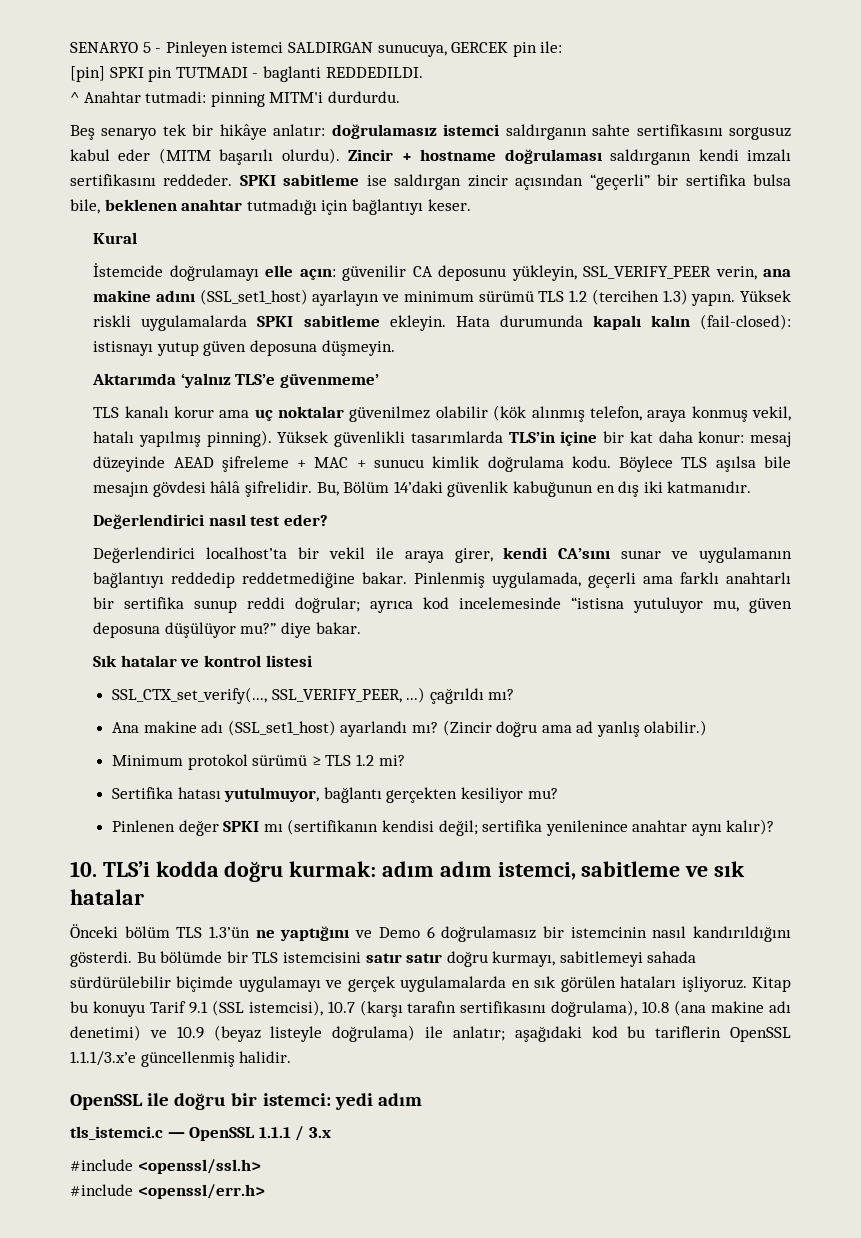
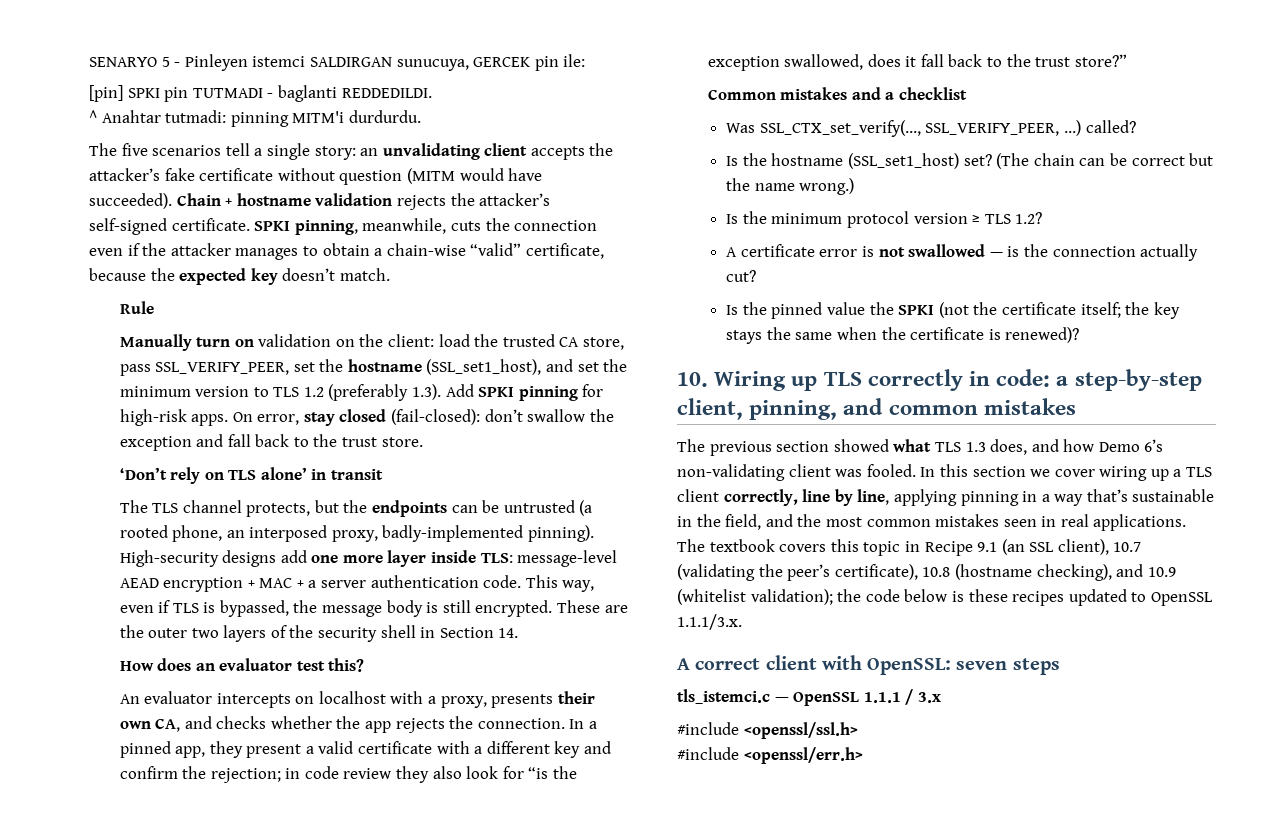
- Beş senaryo tek bir hikâye anlatır: doğrulamasız istemci saldırganın sahte sertifikasını sorgusuz kabul eder (MITM başarılı olurdu). Zincir + hostname doğrulaması saldırganın kendi imzalı sertifikasını reddeder. SPKI sabitleme ise saldırgan zincir açısından “geçerli” bir sertifika bulsa bile, beklenen anahtar tutmadığı için bağlantıyı keser.
- Kural
- İstemcide doğrulamayı elle açın: güvenilir CA deposunu yükleyin, SSL_VERIFY_PEER verin, ana makine adını (SSL_set1_host) ayarlayın ve minimum sürümü TLS 1.2 (tercihen 1.3) yapın. Yüksek riskli uygulamalarda SPKI sabitleme ekleyin. Hata durumunda kapalı kalın (fail-closed): istisnayı yutup güven deposuna düşmeyin.
- Aktarımda ‘yalnız TLS’e güvenmeme’
- TLS kanalı korur ama uç noktalar güvenilmez olabilir (kök alınmış telefon, araya konmuş vekil, hatalı yapılmış pinning). Yüksek güvenlikli tasarımlarda TLS’in içine bir kat daha konur: mesaj düzeyinde AEAD şifreleme + MAC + sunucu kimlik doğrulama kodu. Böylece TLS aşılsa bile mesajın gövdesi hâlâ şifrelidir. Bu, Bölüm 14’daki güvenlik kabuğunun en dış iki katmanıdır.
- Değerlendirici nasıl test eder?
- Değerlendirici localhost’ta bir vekil ile araya girer, kendi CA’sını sunar ve uygulamanın bağlantıyı reddedip reddetmediğine bakar. Pinlenmiş uygulamada, geçerli ama farklı anahtarlı bir sertifika sunup reddi doğrular; ayrıca kod incelemesinde “istisna yutuluyor mu, güven deposuna düşülüyor mu?” diye bakar.
- Sık hatalar ve kontrol listesi
- SSL_CTX_set_verify(..., SSL_VERIFY_PEER, ...) çağrıldı mı?
- Ana makine adı (SSL_set1_host) ayarlandı mı? (Zincir doğru ama ad yanlış olabilir.)
- Minimum protokol sürümü ≥ TLS 1.2 mi?
- Sertifika hatası yutulmuyor, bağlantı gerçekten kesiliyor mu?
- Pinlenen değer SPKI mı (sertifikanın kendisi değil; sertifika yenilenince anahtar aynı kalır)?
- 10. TLS’i kodda doğru kurmak: adım adım istemci, sabitleme ve sık hatalar
- Önceki bölüm TLS 1.3’ün ne yaptığını ve Demo 6 doğrulamasız bir istemcinin nasıl kandırıldığını gösterdi. Bu bölümde bir TLS istemcisini satır satır doğru kurmayı, sabitlemeyi sahada sürdürülebilir biçimde uygulamayı ve gerçek uygulamalarda en sık görülen hataları işliyoruz. Kitap bu konuyu Tarif 9.1 (SSL istemcisi), 10.7 (karşı tarafın sertifikasını doğrulama), 10.8 (ana makine adı denetimi) ve 10.9 (beyaz listeyle doğrulama) ile anlatır; aşağıdaki kod bu tariflerin OpenSSL 1.1.1/3.x’e güncellenmiş halidir.
- OpenSSL ile doğru bir istemci: yedi adım
+ The five scenarios tell a single story: an unvalidating client accepts the attacker’s fake certificate without question (MITM would have succeeded). Chain + hostname validation rejects the attacker’s self-signed certificate. SPKI pinning, meanwhile, cuts the connection even if the attacker manages to obtain a chain-wise “valid” certificate, because the expected key doesn’t match.
+ Rule
+ Manually turn on validation on the client: load the trusted CA store, pass SSL_VERIFY_PEER, set the hostname (SSL_set1_host), and set the minimum version to TLS 1.2 (preferably 1.3). Add SPKI pinning for high-risk apps. On error, stay closed (fail-closed): don’t swallow the exception and fall back to the trust store.
+ ‘Don’t rely on TLS alone’ in transit
+ The TLS channel protects, but the endpoints can be untrusted (a rooted phone, an interposed proxy, badly-implemented pinning). High-security designs add one more layer inside TLS: message-level AEAD encryption + MAC + a server authentication code. This way, even if TLS is bypassed, the message body is still encrypted. These are the outer two layers of the security shell in Section 14.
+ How does an evaluator test this?
+ An evaluator intercepts on localhost with a proxy, presents their own CA, and checks whether the app rejects the connection. In a pinned app, they present a valid certificate with a different key and confirm the rejection; in code review they also look for “is the exception swallowed, does it fall back to the trust store?”
+ Common mistakes and a checklist
+ Was SSL_CTX_set_verify(..., SSL_VERIFY_PEER, ...) called?
+ Is the hostname (SSL_set1_host) set? (The chain can be correct but the name wrong.)
+ Is the minimum protocol version ≥ TLS 1.2?
+ A certificate error is not swallowed — is the connection actually cut?
+ Is the pinned value the SPKI (not the certificate itself; the key stays the same when the certificate is renewed)?
+ 10. Wiring up TLS correctly in code: a step-by-step client, pinning, and common mistakes
+ The previous section showed what TLS 1.3 does, and how Demo 6’s non-validating client was fooled. In this section we cover wiring up a TLS client correctly, line by line, applying pinning in a way that’s sustainable in the field, and the most common mistakes seen in real applications. The textbook covers this topic in Recipe 9.1 (an SSL client), 10.7 (validating the peer’s certificate), 10.8 (hostname checking), and 10.9 (whitelist validation); the code below is these recipes updated to OpenSSL 1.1.1/3.x.
+ A correct client with OpenSSL: seven steps

